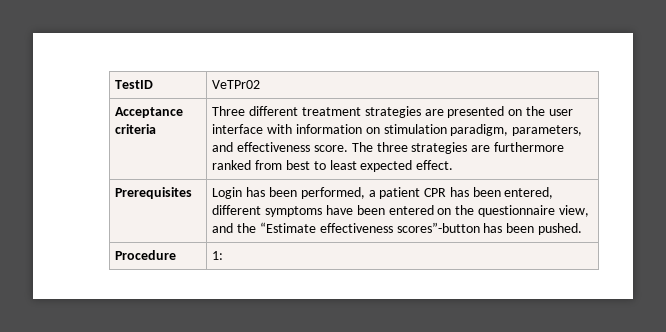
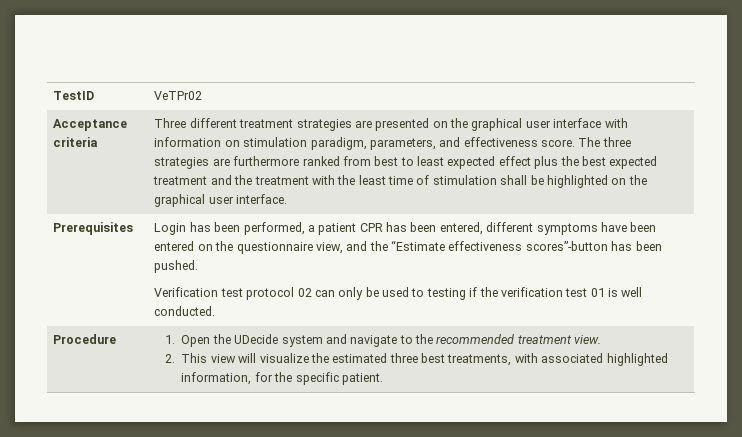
- Three different treatment strategies are presented on the user interface with information on stimulation paradigm, parameters, and effectiveness score.
+ Three different treatment strategies are presented on the graphical user interface with information on stimulation paradigm, parameters, and effectiveness score.
- The three strategies are furthermore ranked from best to least expected effect.
+ The three strategies are furthermore ranked from best to least expected effect plus the best expected treatment and the treatment with the least time of stimulation shall be highlighted on the graphical user interface.
- Procedure | 1:
+ Verification test protocol 02 can only be used to testing if the verification test 01 is well conducted.
+ Procedure | 1. Open the UDecide system and navigate to the recommended treatment view.
+ 2. This view will visualize the estimated three best treatments, with associated highlighted information, for the specific patient.

